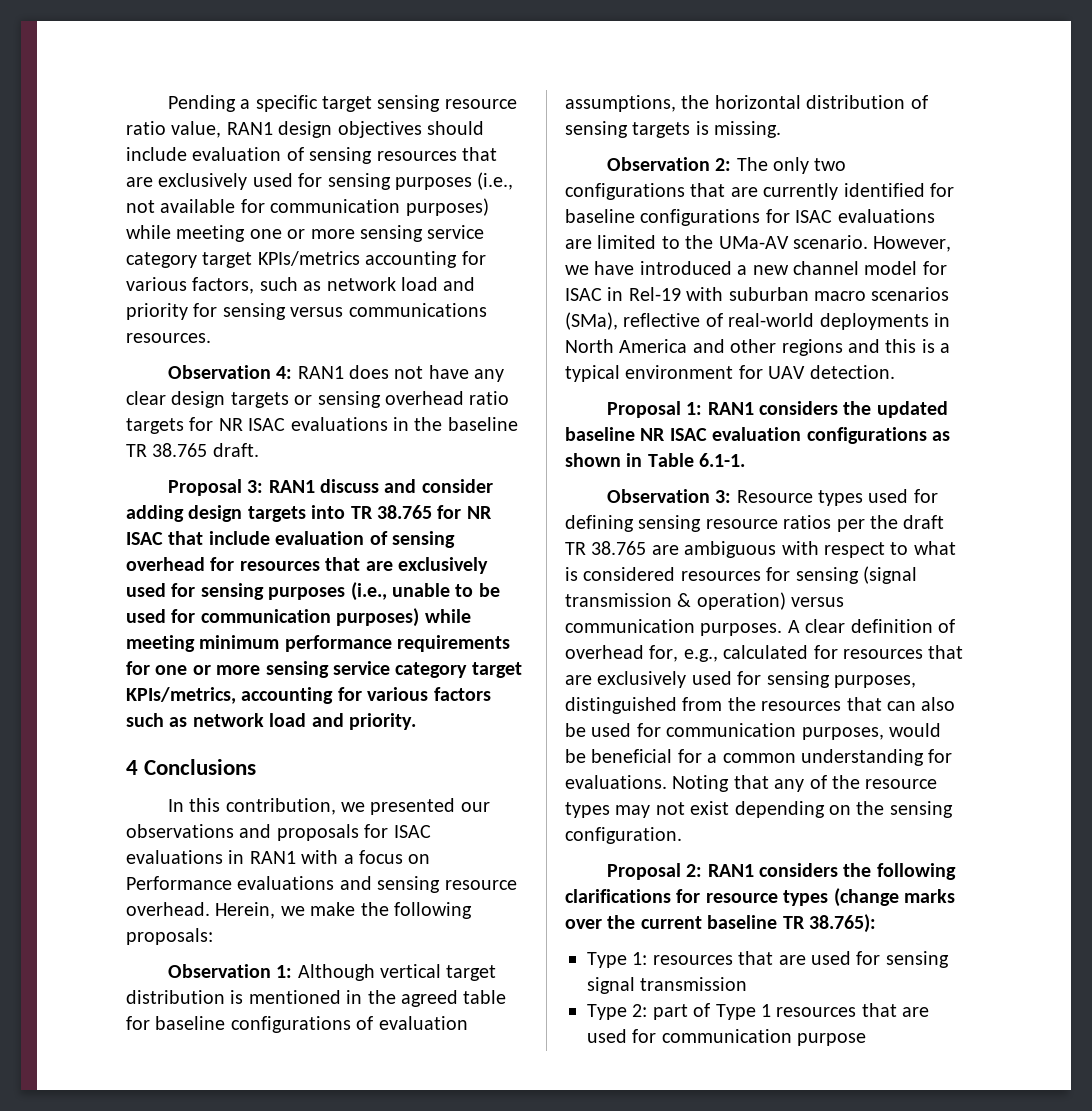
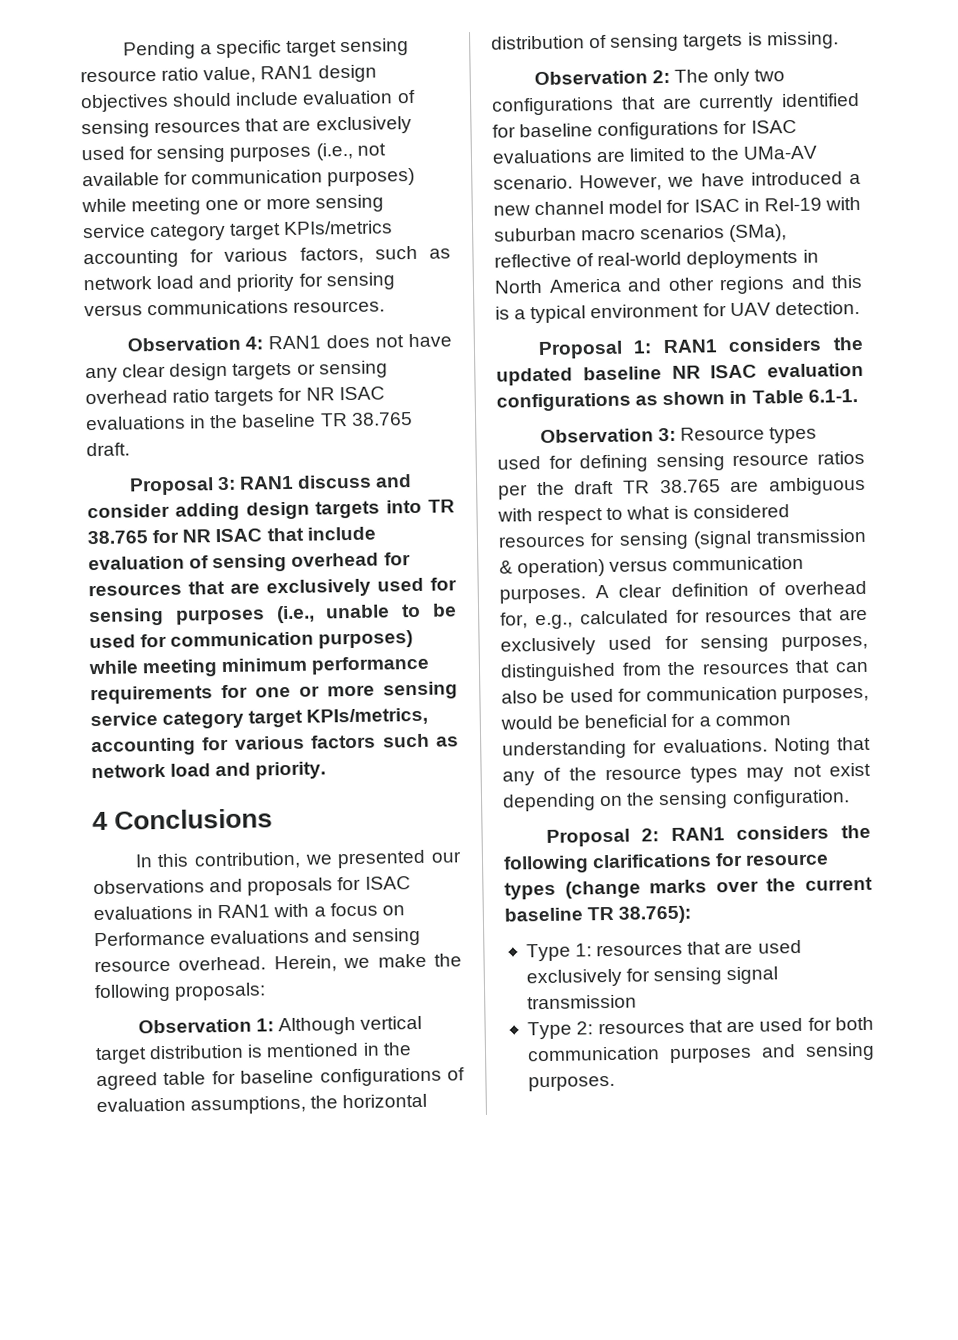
- Type 1: resources that are used for sensing signal transmission
+ Type 1: resources that are used exclusively for sensing signal transmission
- Type 2: part of Type 1 resources that are used for communication purpose
+ Type 2: resources that are used for both communication purposes and sensing purposes.

